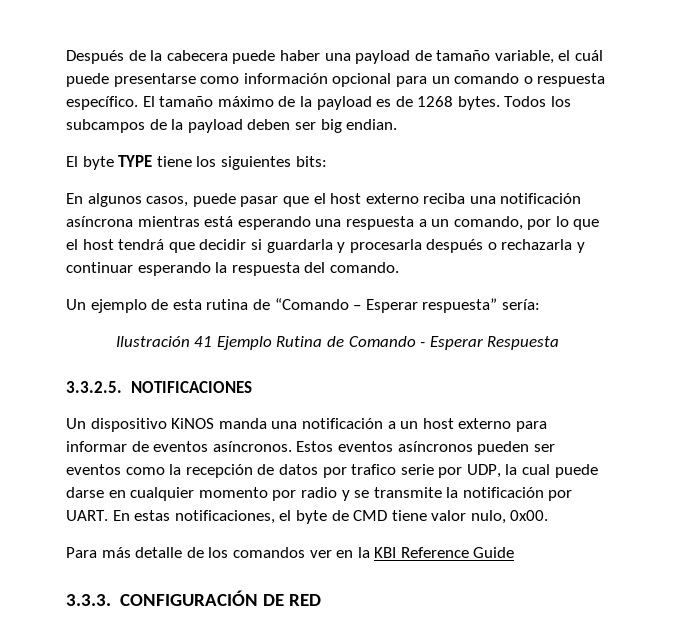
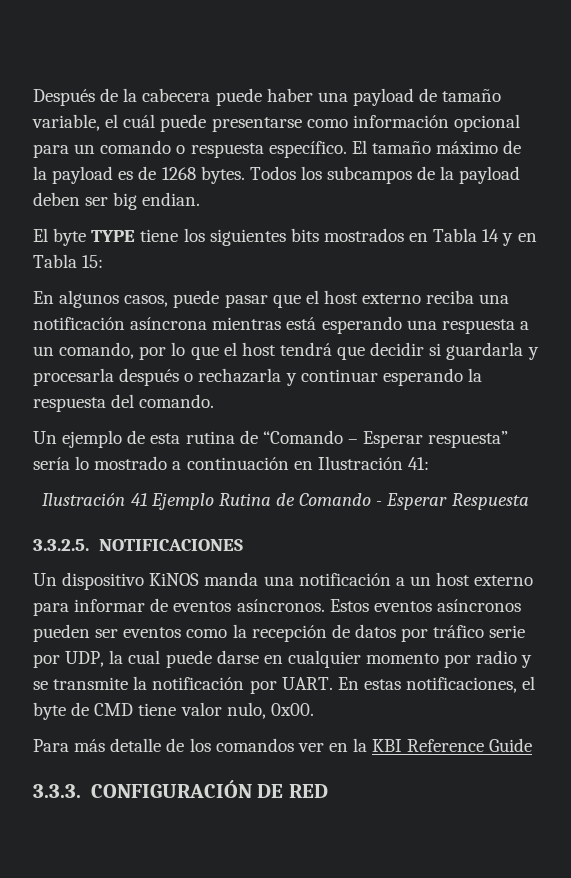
- El byte TYPE tiene los siguientes bits:
+ El byte TYPE tiene los siguientes bits mostrados en Tabla 14 y en Tabla 15:
- Un ejemplo de esta rutina de “Comando – Esperar respuesta” sería:
+ Un ejemplo de esta rutina de “Comando – Esperar respuesta” sería lo mostrado a continuación en Ilustración 41:
- Estos eventos asíncronos pueden ser eventos como la recepción de datos por trafico serie por UDP, la cual puede darse en cualquier momento por radio y se transmite la notificación por UART.
+ Estos eventos asíncronos pueden ser eventos como la recepción de datos por tráfico serie por UDP, la cual puede darse en cualquier momento por radio y se transmite la notificación por UART.

